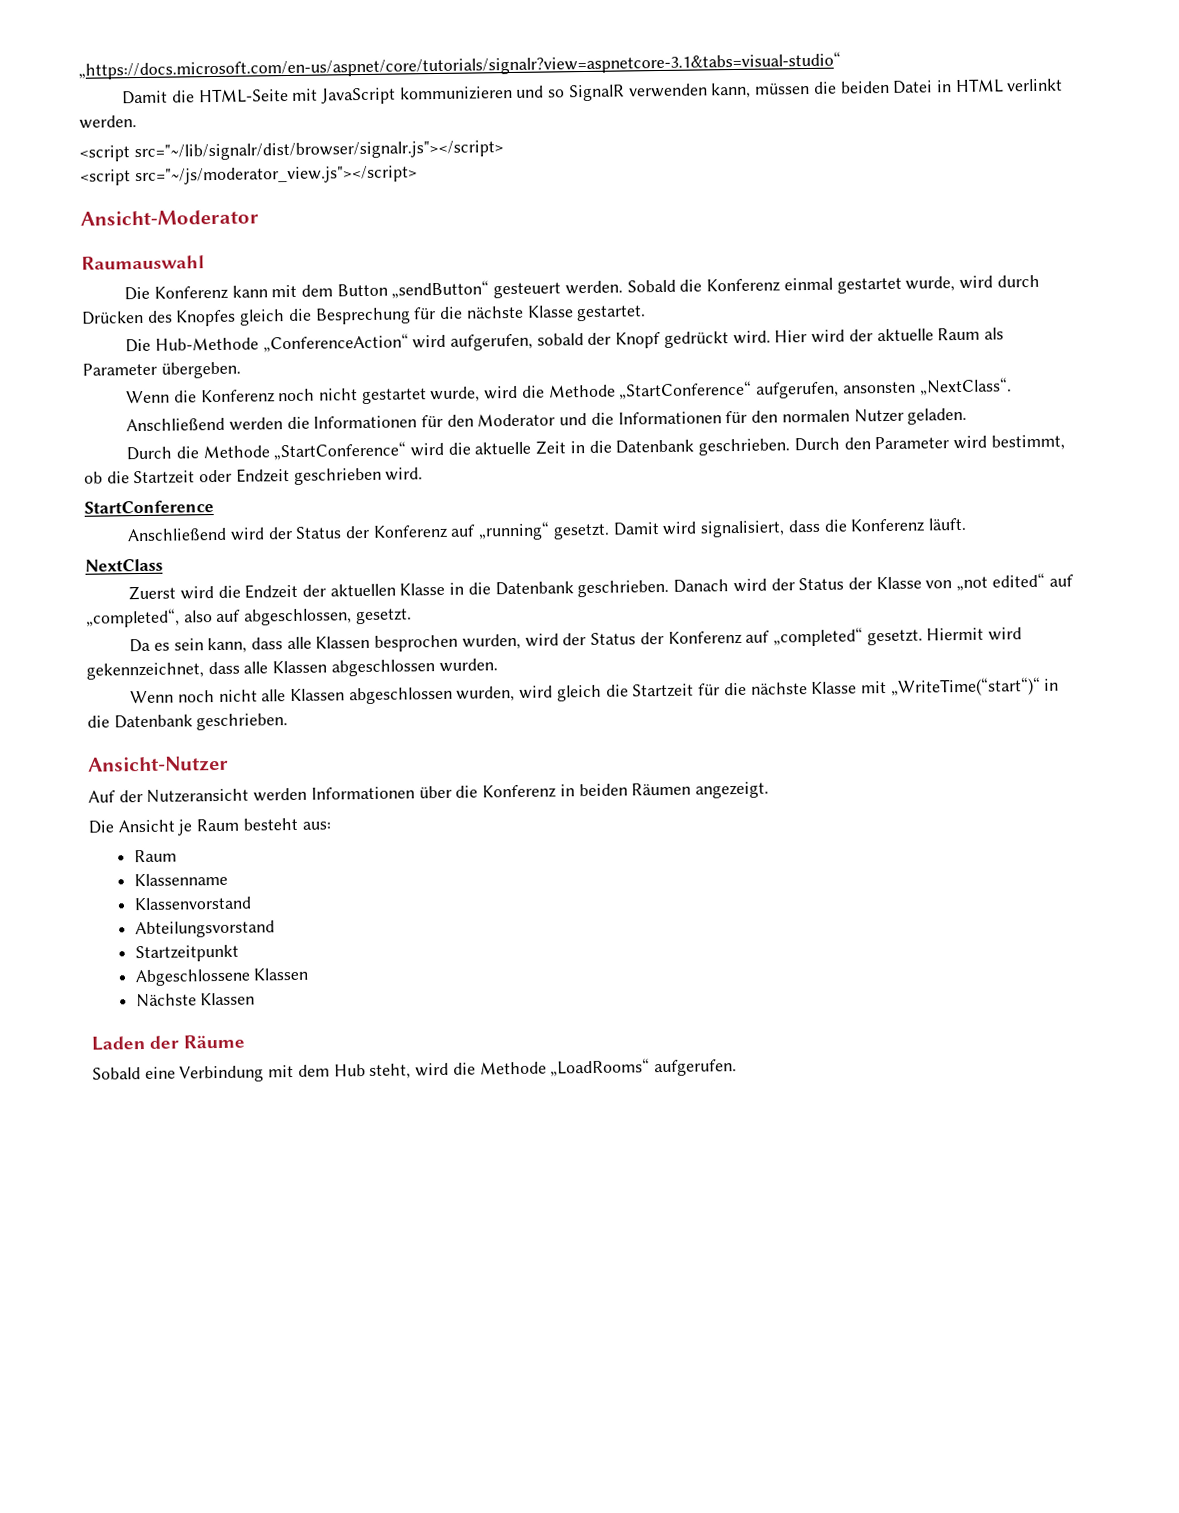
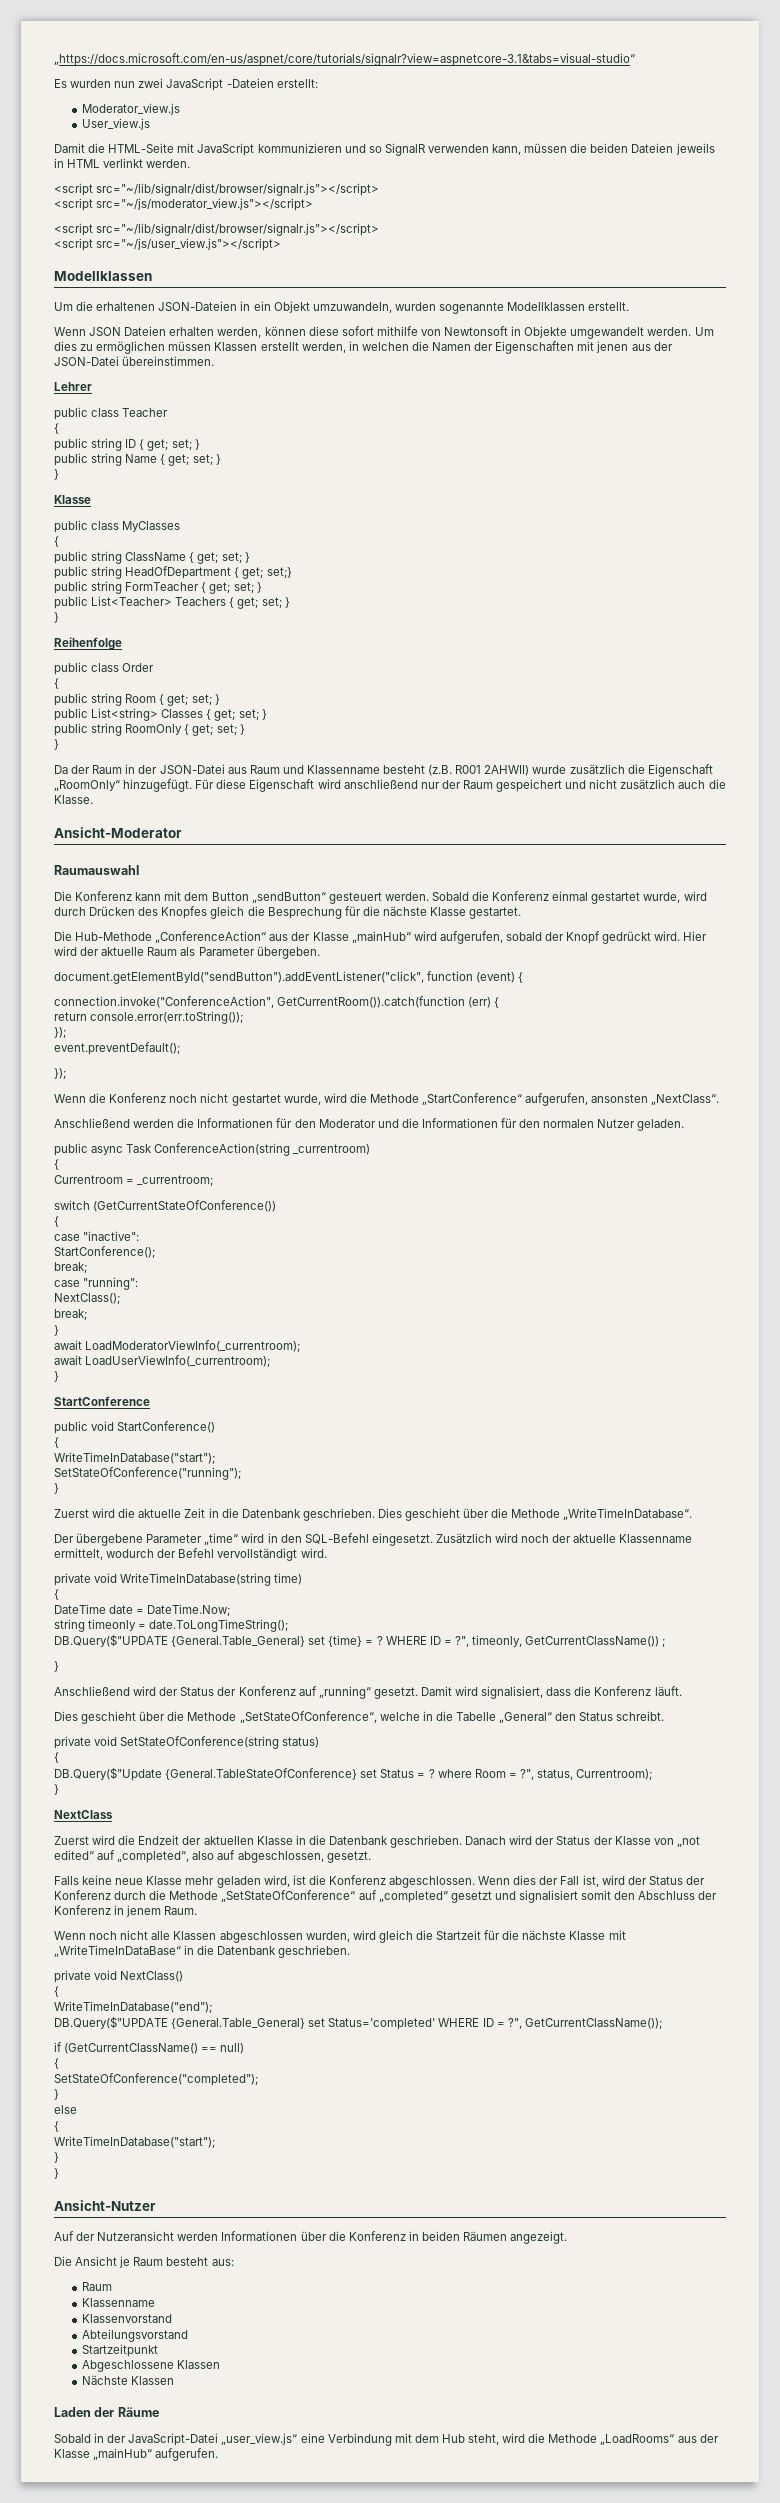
+ Es wurden nun zwei JavaScript -Dateien erstellt:
+ Moderator_view.js
+ User_view.js
- Damit die HTML-Seite mit JavaScript kommunizieren und so SignalR verwenden kann, müssen die beiden Datei in HTML verlinkt werden.
+ Damit die HTML-Seite mit JavaScript kommunizieren und so SignalR verwenden kann, müssen die beiden Dateien jeweils in HTML verlinkt werden.
  <script src="~/js/moderator_view.js"></script>
+ <script src="~/lib/signalr/dist/browser/signalr.js"></script>
+ <script src="~/js/user_view.js"></script>
+ Modellklassen
+ Um die erhaltenen JSON-Dateien in ein Objekt umzuwandeln, wurden sogenannte Modellklassen erstellt.
+ Wenn JSON Dateien erhalten werden, können diese sofort mithilfe von Newtonsoft in Objekte umgewandelt werden. Um dies zu ermöglichen müssen Klassen erstellt werden, in welchen die Namen der Eigenschaften mit jenen aus der JSON-Datei übereinstimmen.
+ Lehrer
+ public class Teacher
+ {
+ public string ID { get; set; }
+ public string Name { get; set; }
+ }
+ Klasse
+ public class MyClasses
+ {
+ public string ClassName { get; set; }
+ public string HeadOfDepartment { get; set;}
+ public string FormTeacher { get; set; }
+ public List<Teacher> Teachers { get; set; }
+ }
+ Reihenfolge
+ public class Order
+ {
+ public string Room { get; set; }
+ public List<string> Classes { get; set; }
+ public string RoomOnly { get; set; }
+ }
+ Da der Raum in der JSON-Datei aus Raum und Klassenname besteht (z.B. R001 2AHWII) wurde zusätzlich die Eigenschaft „RoomOnly“ hinzugefügt. Für diese Eigenschaft wird anschließend nur der Raum gespeichert und nicht zusätzlich auch die Klasse.
- Die Hub-Methode „ConferenceAction“ wird aufgerufen, sobald der Knopf gedrückt wird.
+ Die Hub-Methode „ConferenceAction“ aus der Klasse „mainHub“ wird aufgerufen, sobald der Knopf gedrückt wird.
+ document.getElementById("sendButton").addEventListener("click", function (event) {
+ connection.invoke("ConferenceAction", GetCurrentRoom()).catch(function (err) {
+ return console.error(err.toString());
+ });
+ event.preventDefault();
+ });
- Durch die Methode „StartConference“ wird die aktuelle Zeit in die Datenbank geschrieben.
+ public async Task ConferenceAction(string _currentroom)
+ {
+ Currentroom = _currentroom;
+ switch (GetCurrentStateOfConference())
+ {
+ case "inactive":
+ StartConference();
+ break;
+ case "running":
+ NextClass();
+ break;
+ }
+ await LoadModeratorViewInfo(_currentroom);
+ await LoadUserViewInfo(_currentroom);
+ }
+ StartConference
+ public void StartConference()
+ {
+ WriteTimeInDatabase("start");
+ SetStateOfConference("running");
+ }
+ Zuerst wird die aktuelle Zeit in die Datenbank geschrieben.
- Durch den Parameter wird bestimmt, ob die Startzeit oder Endzeit geschrieben wird.
- StartConference
+ Dies geschieht über die Methode „WriteTimeInDatabase“.
+ Der übergebene Parameter „time“ wird in den SQL-Befehl eingesetzt. Zusätzlich wird noch der aktuelle Klassenname ermittelt, wodurch der Befehl vervollständigt wird.
+ private void WriteTimeInDatabase(string time)
+ {
+ DateTime date = DateTime.Now;
+ string timeonly = date.ToLongTimeString();
+ DB.Query($"UPDATE {General.Table_General} set {time} = ? WHERE ID = ?", timeonly, GetCurrentClassName()) ;
+ }
+ Dies geschieht über die Methode „SetStateOfConference“, welche in die Tabelle „General“ den Status schreibt.
+ private void SetStateOfConference(string status)
+ {
+ DB.Query($"Update {General.TableStateOfConference} set Status = ? where Room = ?", status, Currentroom);
+ }
- Da es sein kann, dass alle Klassen besprochen wurden, wird der Status der Konferenz auf „completed“ gesetzt. Hiermit wird gekennzeichnet, dass alle Klassen abgeschlossen wurden.
+ Falls keine neue Klasse mehr geladen wird, ist die Konferenz abgeschlossen. Wenn dies der Fall ist, wird der Status der Konferenz durch die Methode „SetStateOfConference“ auf „completed“ gesetzt und signalisiert somit den Abschluss der Konferenz in jenem Raum.
- Wenn noch nicht alle Klassen abgeschlossen wurden, wird gleich die Startzeit für die nächste Klasse mit „WriteTime(“start“)“ in die Datenbank geschrieben.
+ Wenn noch nicht alle Klassen abgeschlossen wurden, wird gleich die Startzeit für die nächste Klasse mit „WriteTimeInDataBase“ in die Datenbank geschrieben.
+ private void NextClass()
+ {
+ WriteTimeInDatabase("end");
+ DB.Query($"UPDATE {General.Table_General} set Status='completed' WHERE ID = ?", GetCurrentClassName());
+ if (GetCurrentClassName() == null)
+ {
+ SetStateOfConference("completed");
+ }
+ else
+ {
+ WriteTimeInDatabase("start");
+ }
+ }
- Sobald eine Verbindung mit dem Hub steht, wird die Methode „LoadRooms“ aufgerufen.
+ Sobald in der JavaScript-Datei „user_view.js“ eine Verbindung mit dem Hub steht, wird die Methode „LoadRooms“ aus der Klasse „mainHub“ aufgerufen.

